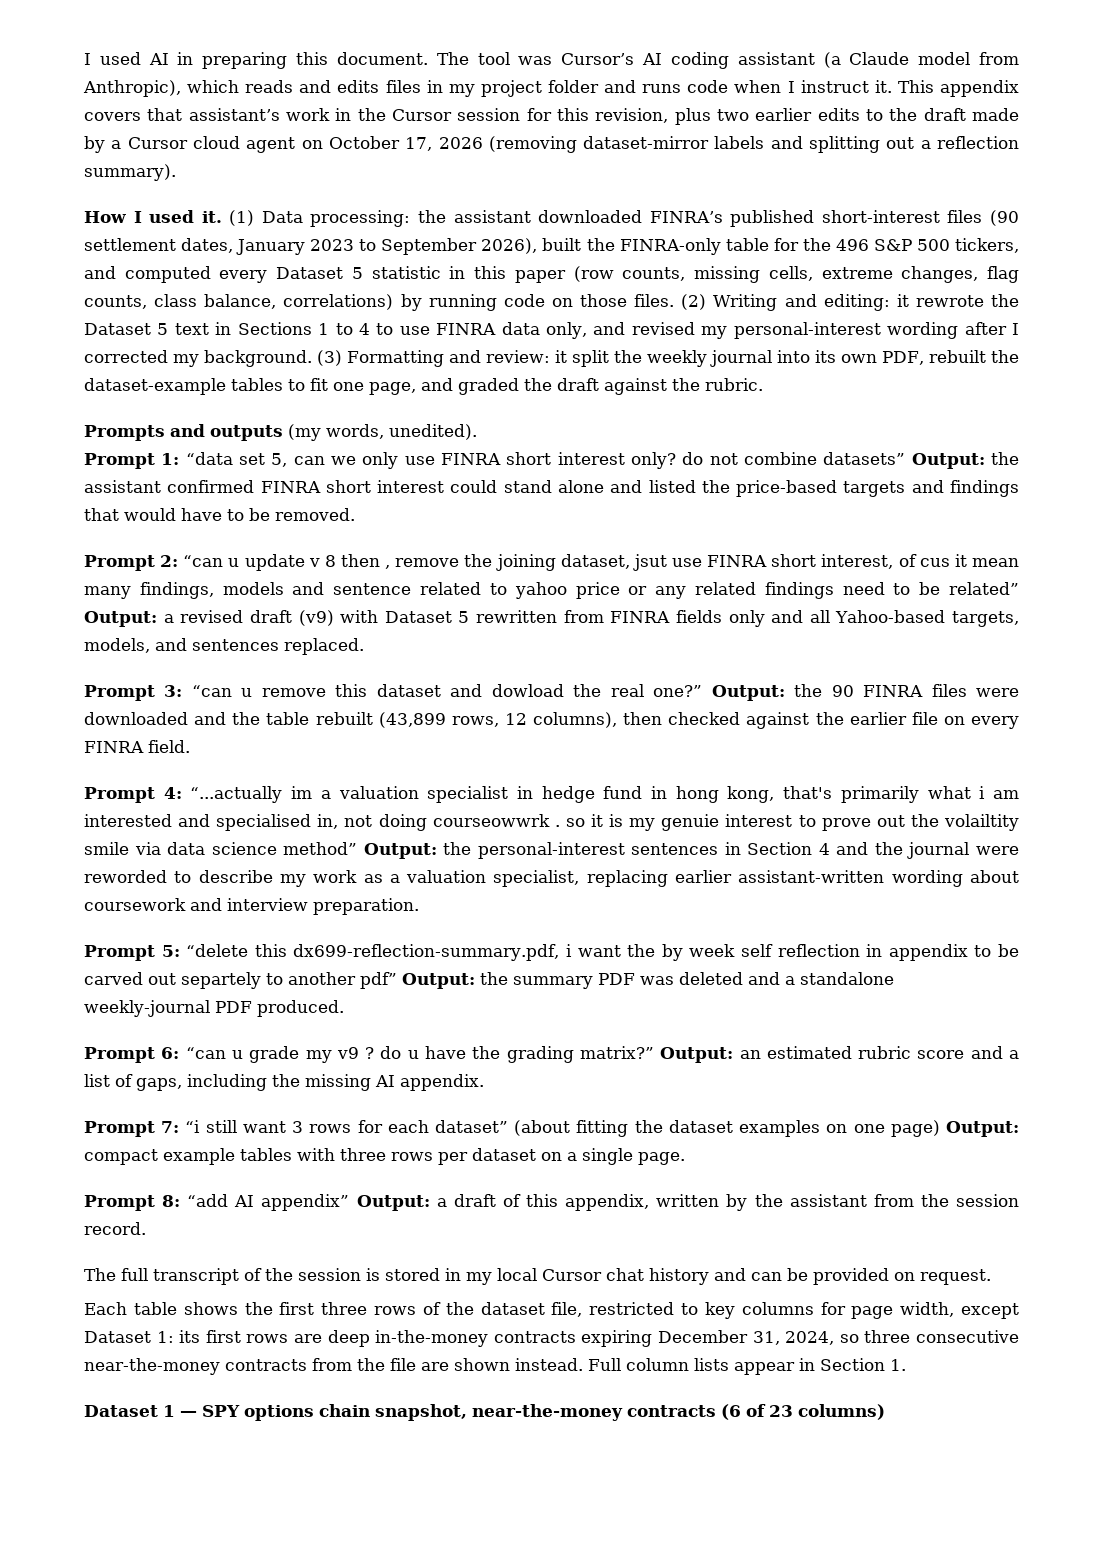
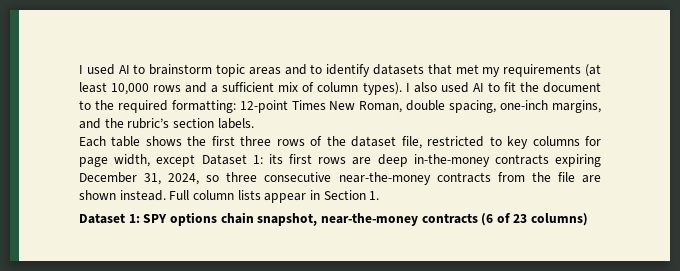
- I used AI in preparing this document. The tool was Cursor’s AI coding assistant (a Claude model from Anthropic), which reads and edits files in my project folder and runs code when I instruct it. This appendix covers that assistant’s work in the Cursor session for this revision, plus two earlier edits to the draft made by a Cursor cloud agent on October 17, 2026 (removing dataset-mirror labels and splitting out a reflection summary).
- How I used it. (1) Data processing: the assistant downloaded FINRA’s published short-interest files (90 settlement dates, January 2023 to September 2026), built the FINRA-only table for the 496 S&P 500 tickers, and computed every Dataset 5 statistic in this paper (row counts, missing cells, extreme changes, flag counts, class balance, correlations) by running code on those files. (2) Writing and editing: it rewrote the Dataset 5 text in Sections 1 to 4 to use FINRA data only, and revised my personal-interest wording after I corrected my background. (3) Formatting and review: it split the weekly journal into its own PDF, rebuilt the dataset-example tables to fit one page, and graded the draft against the rubric.
- Prompts and outputs (my words, unedited).
- Prompt 1: “data set 5, can we only use FINRA short interest only? do not combine datasets” Output: the assistant confirmed FINRA short interest could stand alone and listed the price-based targets and findings that would have to be removed.
- Prompt 2: “can u update v 8 then , remove the joining dataset, jsut use FINRA short interest, of cus it mean many findings, models and sentence related to yahoo price or any related findings need to be related” Output: a revised draft (v9) with Dataset 5 rewritten from FINRA fields only and all Yahoo-based targets, models, and sentences replaced.
- Prompt 3: “can u remove this dataset and dowload the real one?” Output: the 90 FINRA files were downloaded and the table rebuilt (43,899 rows, 12 columns), then checked against the earlier file on every FINRA field.
- Prompt 4: “...actually im a valuation specialist in hedge fund in hong kong, that's primarily what i am interested and specialised in, not doing courseowwrk . so it is my genuie interest to prove out the volailtity smile via data science method” Output: the personal-interest sentences in Section 4 and the journal were reworded to describe my work as a valuation specialist, replacing earlier assistant-written wording about coursework and interview preparation.
- Prompt 5: “delete this dx699-reflection-summary.pdf, i want the by week self reflection in appendix to be carved out separtely to another pdf” Output: the summary PDF was deleted and a standalone weekly-journal PDF produced.
- Prompt 6: “can u grade my v9 ? do u have the grading matrix?” Output: an estimated rubric score and a list of gaps, including the missing AI appendix.
- Prompt 7: “i still want 3 rows for each dataset” (about fitting the dataset examples on one page) Output: compact example tables with three rows per dataset on a single page.
- Prompt 8: “add AI appendix” Output: a draft of this appendix, written by the assistant from the session record.
- The full transcript of the session is stored in my local Cursor chat history and can be provided on request.
+ I used AI to brainstorm topic areas and to identify datasets that met my requirements (at least 10,000 rows and a sufficient mix of column types). I also used AI to fit the document to the required formatting: 12-point Times New Roman, double spacing, one-inch margins, and the rubric’s section labels.
- Dataset 1 — SPY options chain snapshot, near-the-money contracts (6 of 23 columns)
+ Dataset 1: SPY options chain snapshot, near-the-money contracts (6 of 23 columns)

